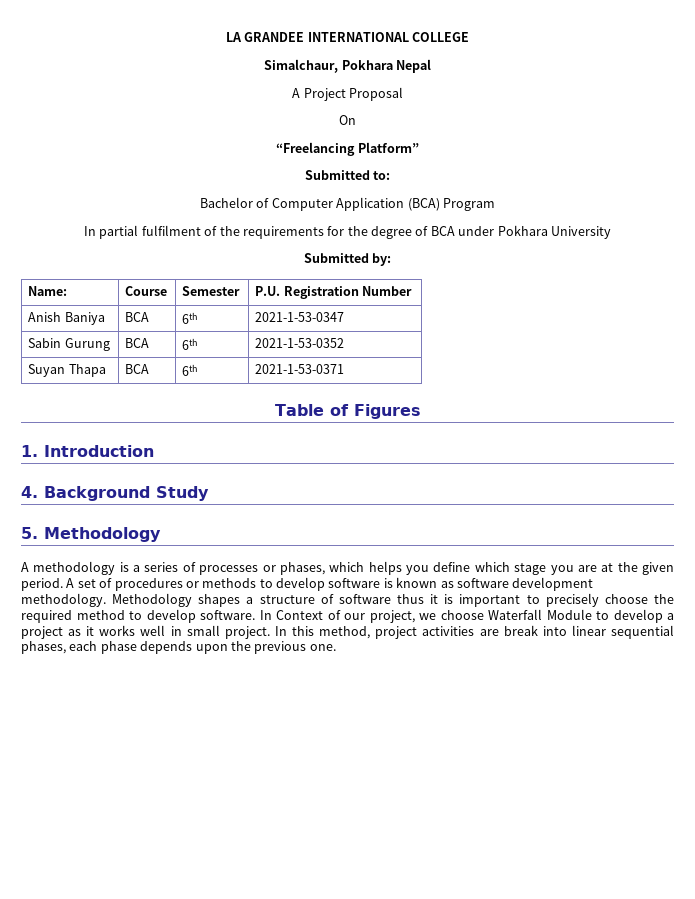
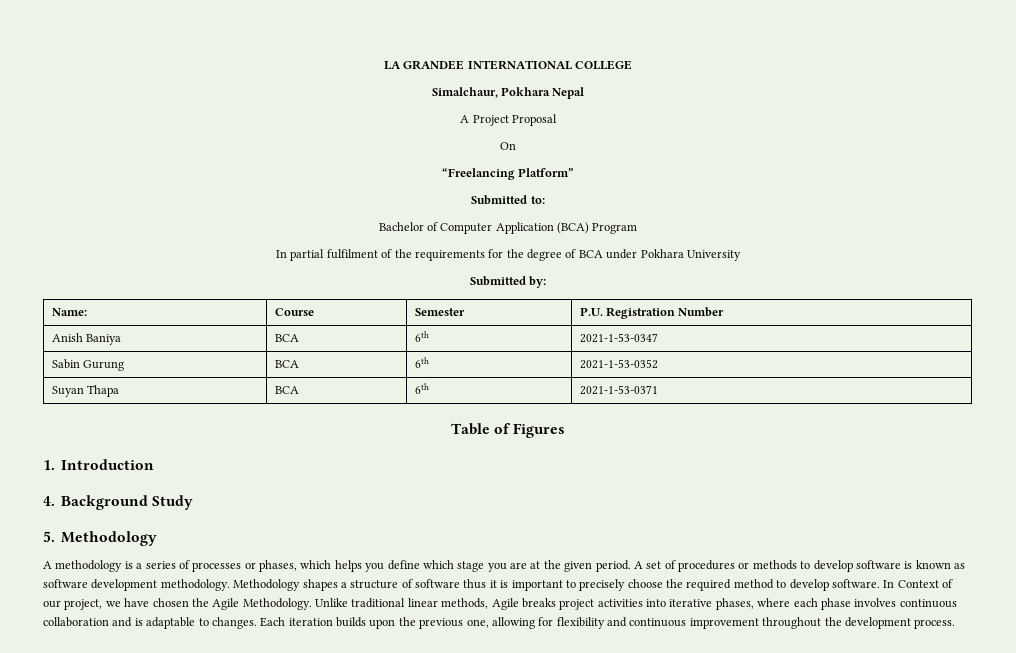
- In Context of our project, we choose Waterfall Module to develop a project as it works well in small project. In this method, project activities are break into linear sequential phases, each phase depends upon the previous one.
+ In Context of our project, we have chosen the Agile Methodology. Unlike traditional linear methods, Agile breaks project activities into iterative phases, where each phase involves continuous collaboration and is adaptable to changes. Each iteration builds upon the previous one, allowing for flexibility and continuous improvement throughout the development process.

